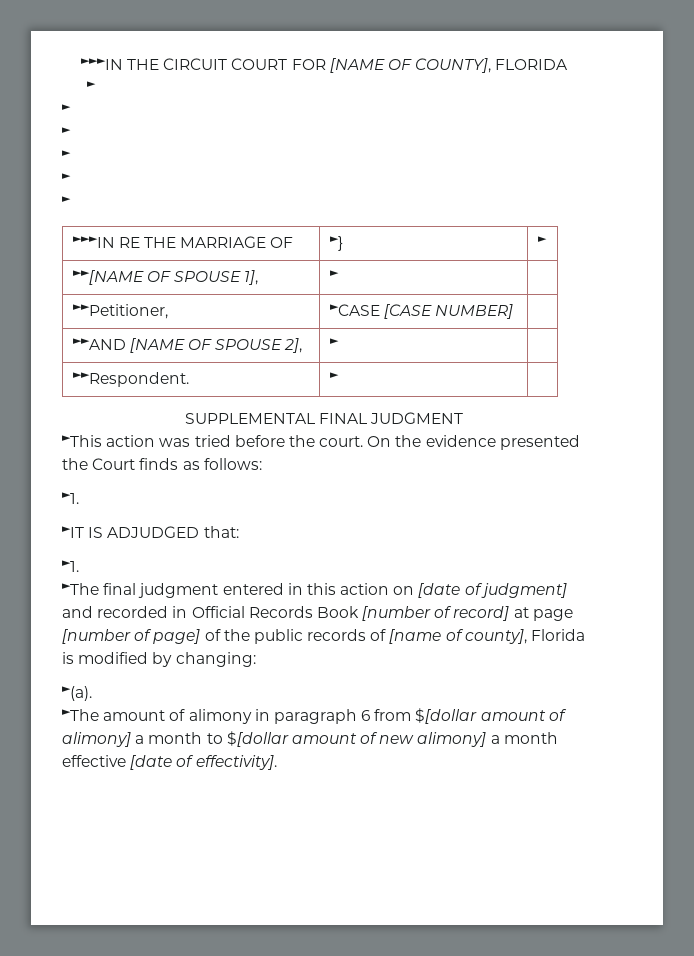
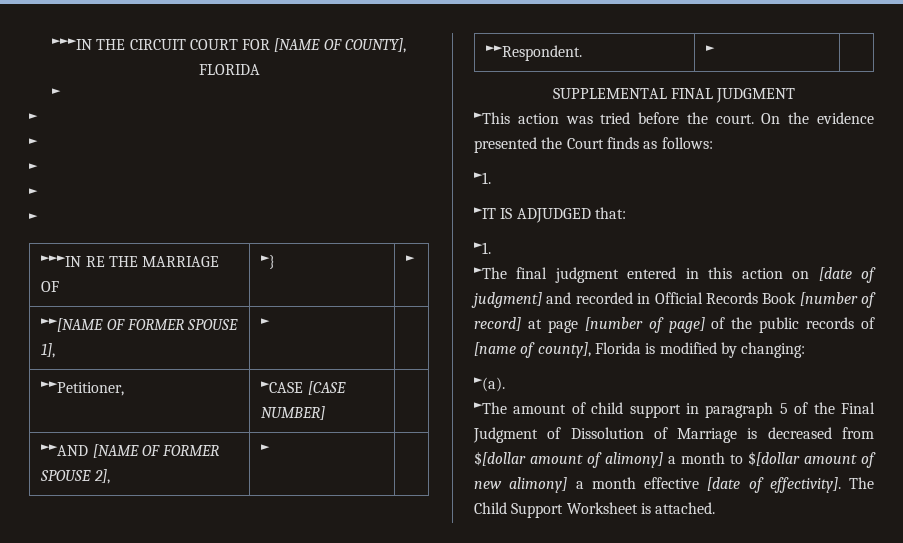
- ►►[NAME OF SPOUSE 1], | ► |
+ ►►[NAME OF FORMER SPOUSE 1], | ► |
- ►►AND [NAME OF SPOUSE 2], | ► |
+ ►►AND [NAME OF FORMER SPOUSE 2], | ► |
- ►The amount of alimony in paragraph 6 from $[dollar amount of alimony] a month to $[dollar amount of new alimony] a month effective [date of effectivity].
+ ►The amount of child support in paragraph 5 of the Final Judgment of Dissolution of Marriage is decreased from $[dollar amount of alimony] a month to $[dollar amount of new alimony] a month effective [date of effectivity].
+ The Child Support Worksheet is attached.

